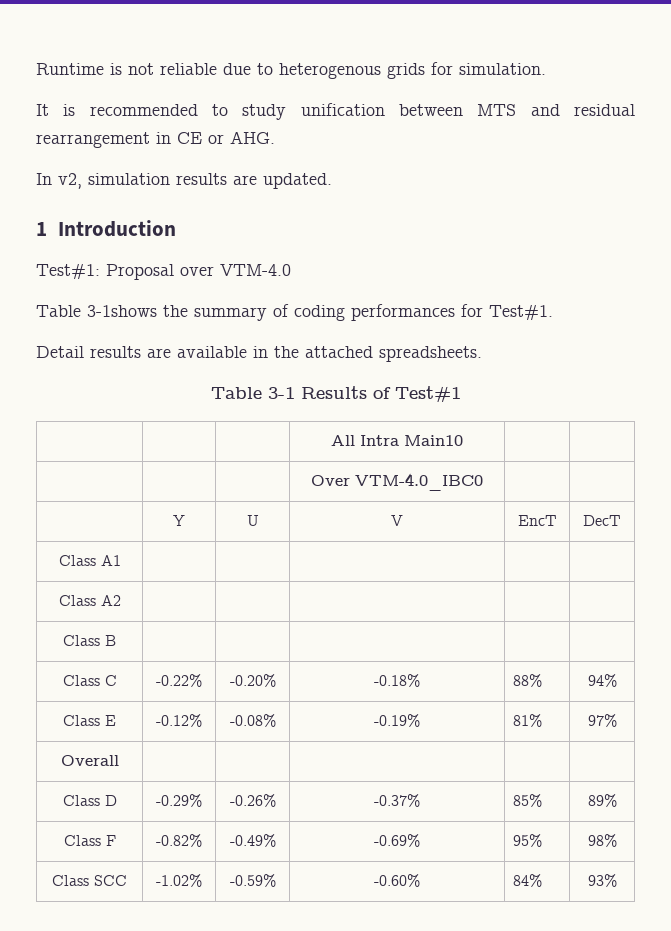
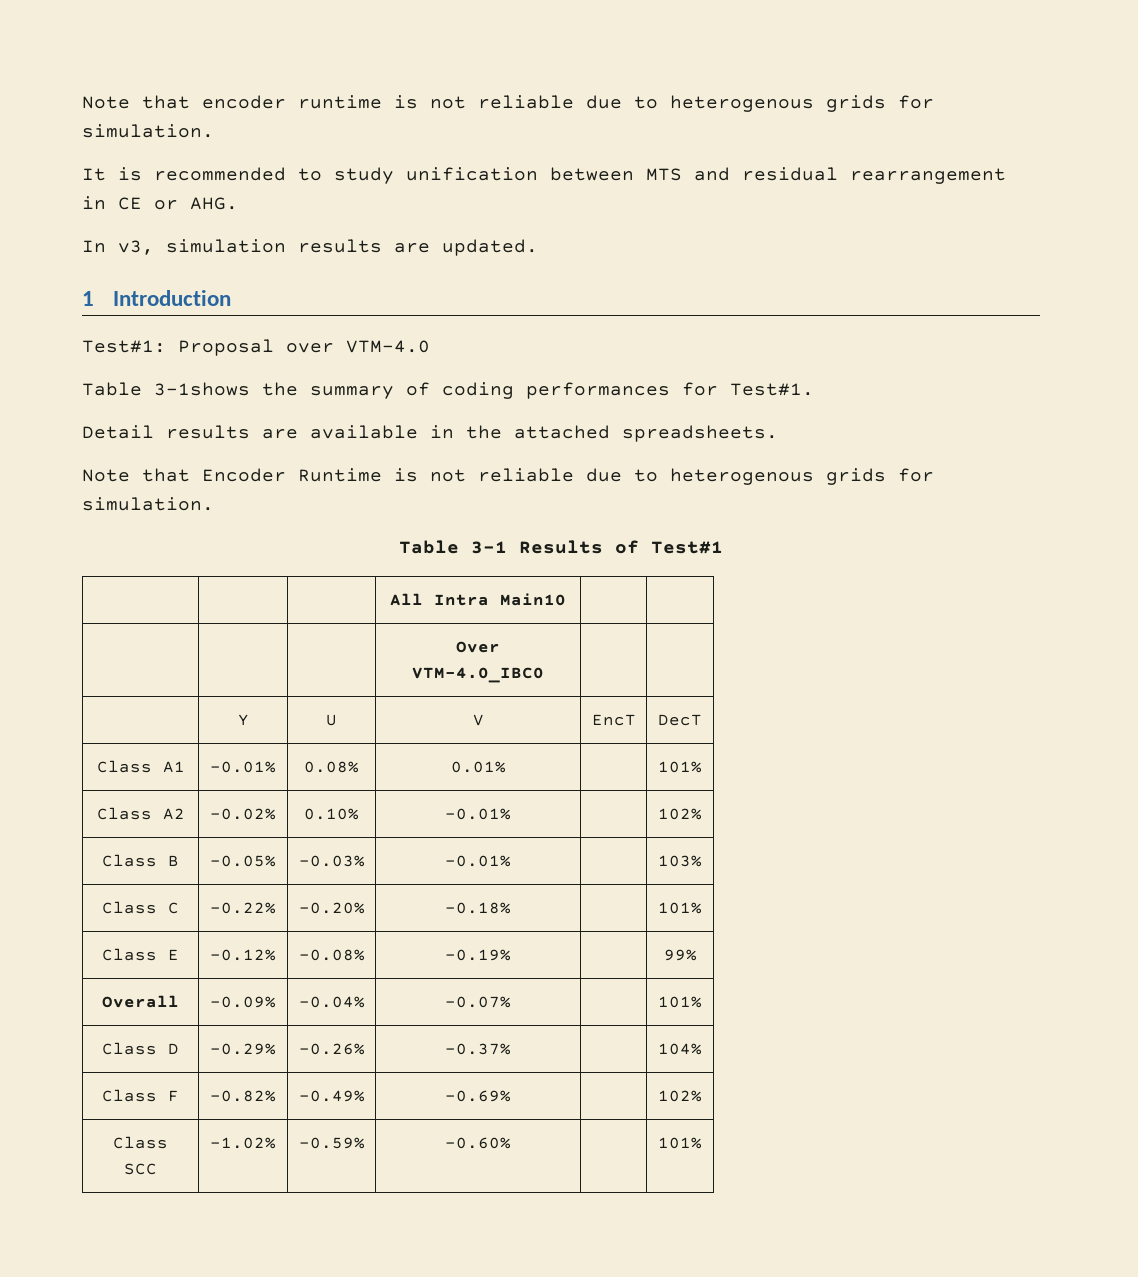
- Runtime is not reliable due to heterogenous grids for simulation.
+ Note that encoder runtime is not reliable due to heterogenous grids for simulation.
- In v2, simulation results are updated.
+ In v3, simulation results are updated.
+ Note that Encoder Runtime is not reliable due to heterogenous grids for simulation.
- Class A1 | | | | |
- Class A2 | | | | |
- Class B | | | | |
+ Class A1 | -0.01% | 0.08% | 0.01% | | 101%
+ Class A2 | -0.02% | 0.10% | -0.01% | | 102%
+ Class B | -0.05% | -0.03% | -0.01% | | 103%
- Class C | -0.22% | -0.20% | -0.18% | 88% | 94%
+ Class C | -0.22% | -0.20% | -0.18% | | 101%
- Class E | -0.12% | -0.08% | -0.19% | 81% | 97%
+ Class E | -0.12% | -0.08% | -0.19% | | 99%
- Overall | | | | |
+ Overall | -0.09% | -0.04% | -0.07% | | 101%
- Class D | -0.29% | -0.26% | -0.37% | 85% | 89%
+ Class D | -0.29% | -0.26% | -0.37% | | 104%
- Class F | -0.82% | -0.49% | -0.69% | 95% | 98%
+ Class F | -0.82% | -0.49% | -0.69% | | 102%
- Class SCC | -1.02% | -0.59% | -0.60% | 84% | 93%
+ Class SCC | -1.02% | -0.59% | -0.60% | | 101%

